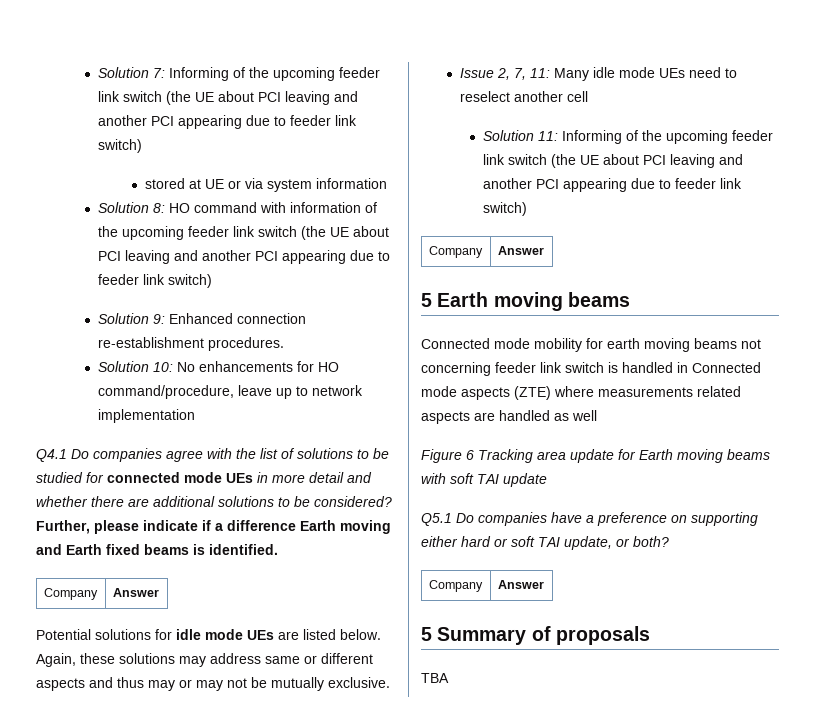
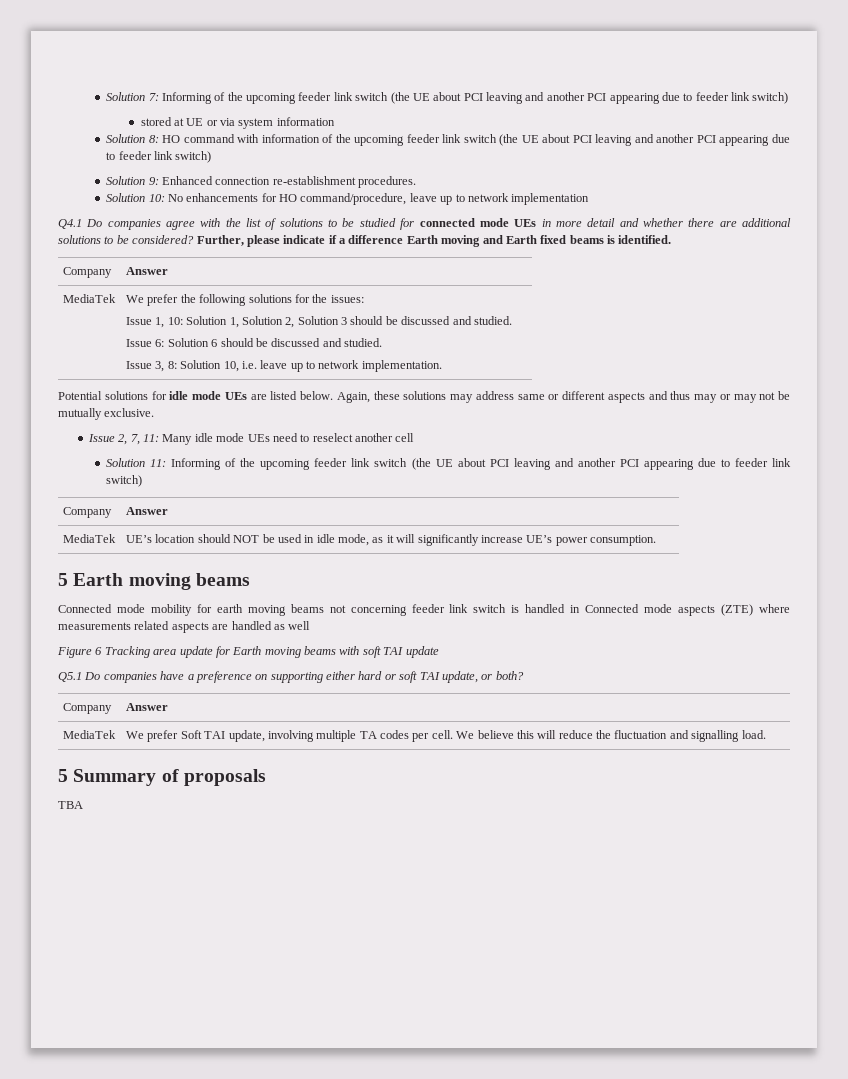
+ MediaTek | We prefer the following solutions for the issues:
+ Issue 1, 10: Solution 1, Solution 2, Solution 3 should be discussed and studied.
+ Issue 6: Solution 6 should be discussed and studied.
+ Issue 3, 8: Solution 10, i.e. leave up to network implementation.
+ MediaTek | UE’s location should NOT be used in idle mode, as it will significantly increase UE’s power consumption.
+ MediaTek | We prefer Soft TAI update, involving multiple TA codes per cell. We believe this will reduce the fluctuation and signalling load.

